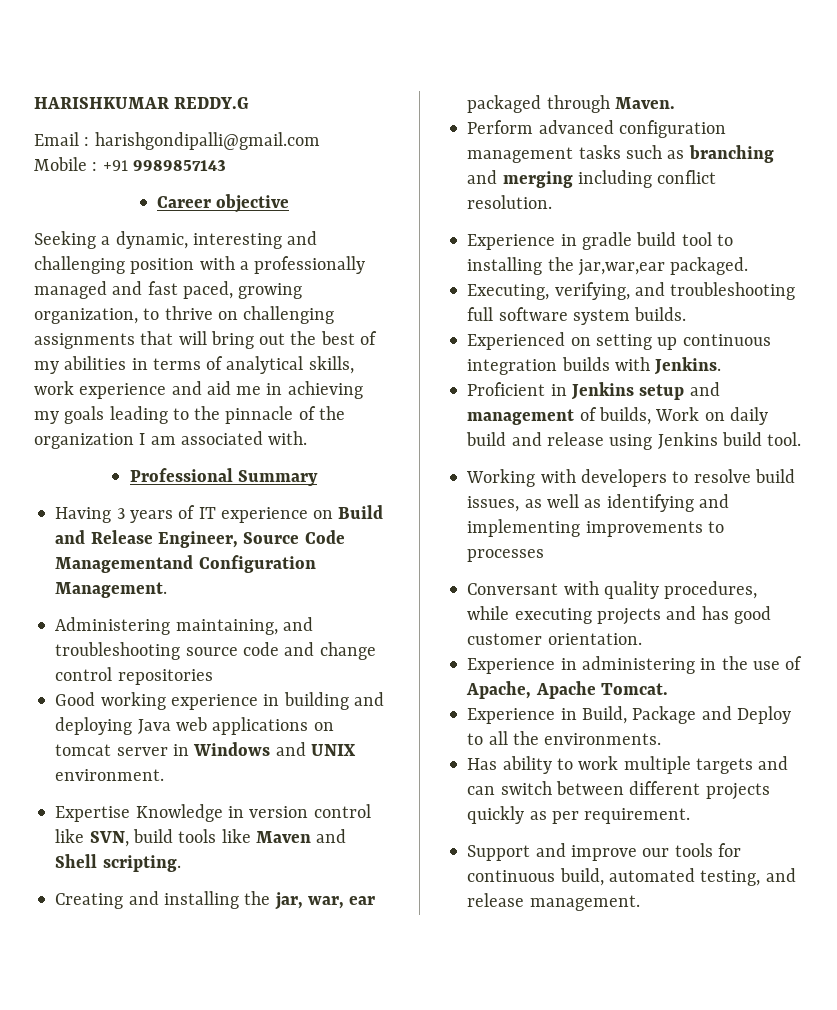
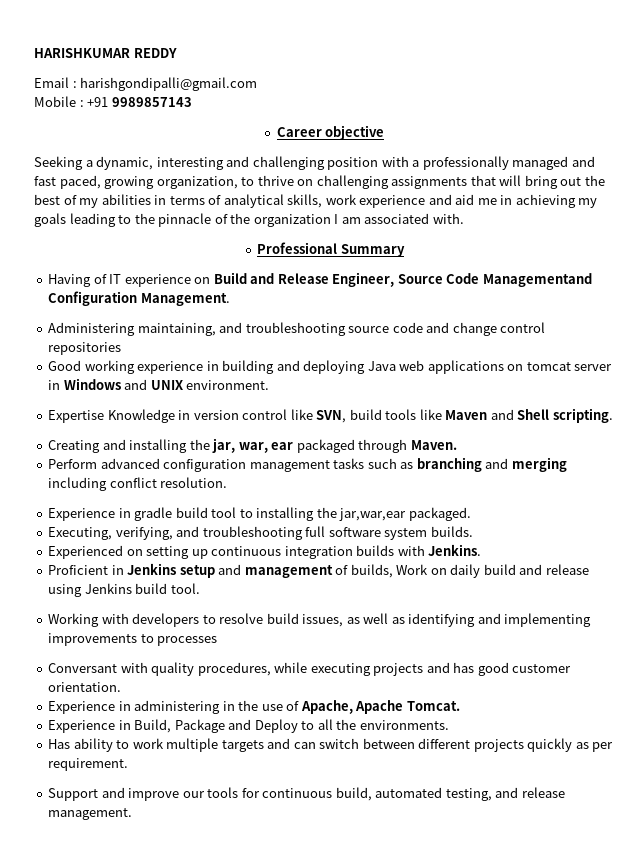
- HARISHKUMAR REDDY.G
+ HARISHKUMAR REDDY
- Having 3 years of IT experience on Build and Release Engineer, Source Code Managementand Configuration Management.
+ Having of IT experience on Build and Release Engineer, Source Code Managementand Configuration Management.

